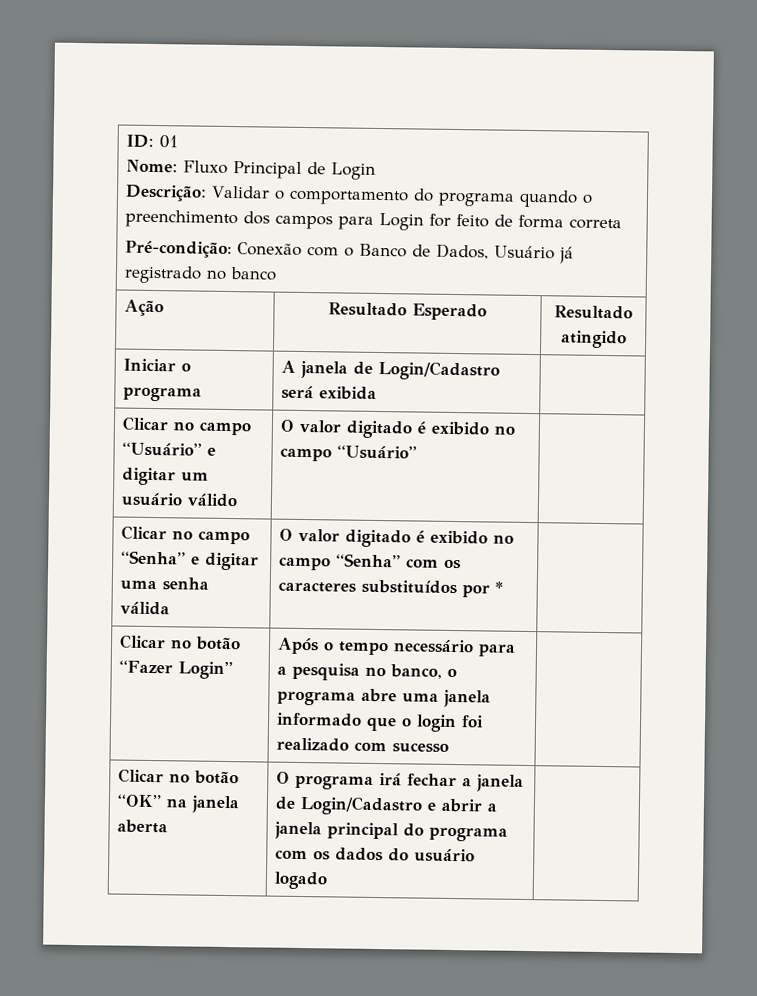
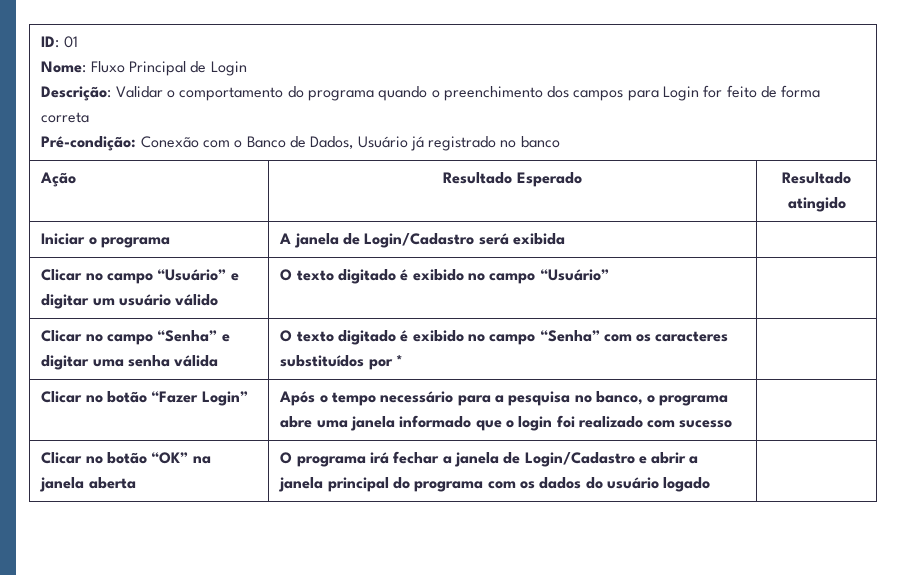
- Clicar no campo “Usuário” e digitar um usuário válido | O valor digitado é exibido no campo “Usuário” |
+ Clicar no campo “Usuário” e digitar um usuário válido | O texto digitado é exibido no campo “Usuário” |
- Clicar no campo “Senha” e digitar uma senha válida | O valor digitado é exibido no campo “Senha” com os caracteres substituídos por * |
+ Clicar no campo “Senha” e digitar uma senha válida | O texto digitado é exibido no campo “Senha” com os caracteres substituídos por * |

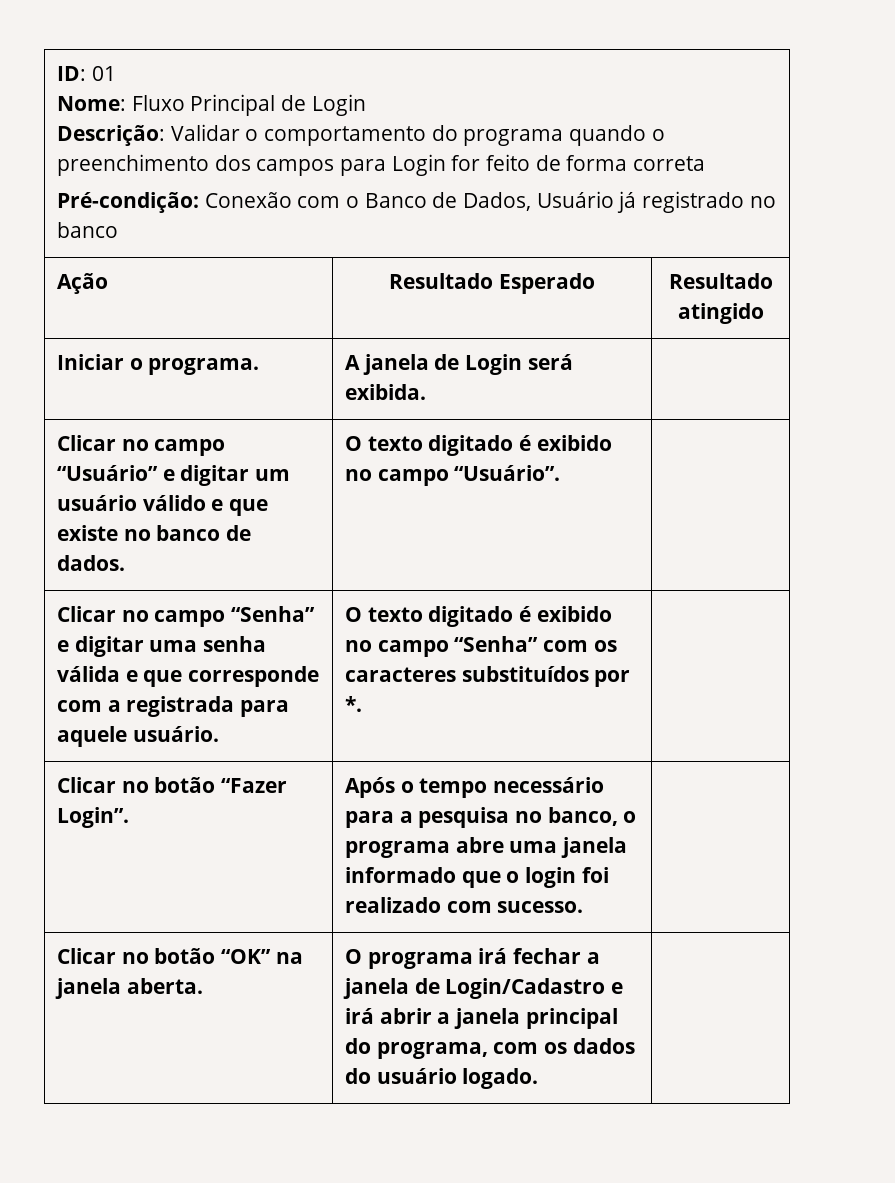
- Iniciar o programa | A janela de Login/Cadastro será exibida |
+ Iniciar o programa. | A janela de Login será exibida. |
- Clicar no campo “Usuário” e digitar um usuário válido | O texto digitado é exibido no campo “Usuário” |
+ Clicar no campo “Usuário” e digitar um usuário válido e que existe no banco de dados. | O texto digitado é exibido no campo “Usuário”. |
- Clicar no campo “Senha” e digitar uma senha válida | O texto digitado é exibido no campo “Senha” com os caracteres substituídos por * |
+ Clicar no campo “Senha” e digitar uma senha válida e que corresponde com a registrada para aquele usuário. | O texto digitado é exibido no campo “Senha” com os caracteres substituídos por *. |
- Clicar no botão “Fazer Login” | Após o tempo necessário para a pesquisa no banco, o programa abre uma janela informado que o login foi realizado com sucesso |
+ Clicar no botão “Fazer Login”. | Após o tempo necessário para a pesquisa no banco, o programa abre uma janela informado que o login foi realizado com sucesso. |
- Clicar no botão “OK” na janela aberta | O programa irá fechar a janela de Login/Cadastro e abrir a janela principal do programa com os dados do usuário logado |
+ Clicar no botão “OK” na janela aberta. | O programa irá fechar a janela de Login/Cadastro e irá abrir a janela principal do programa, com os dados do usuário logado. |

